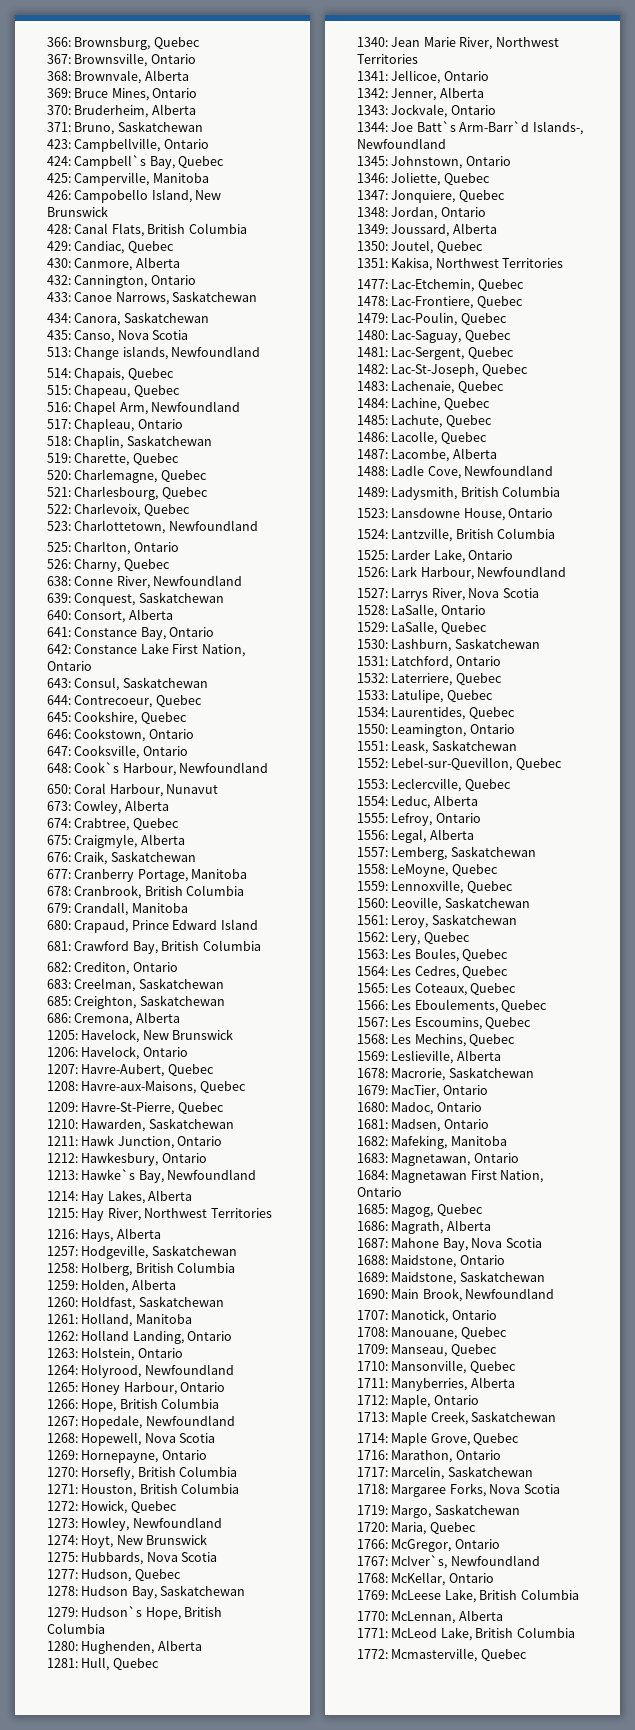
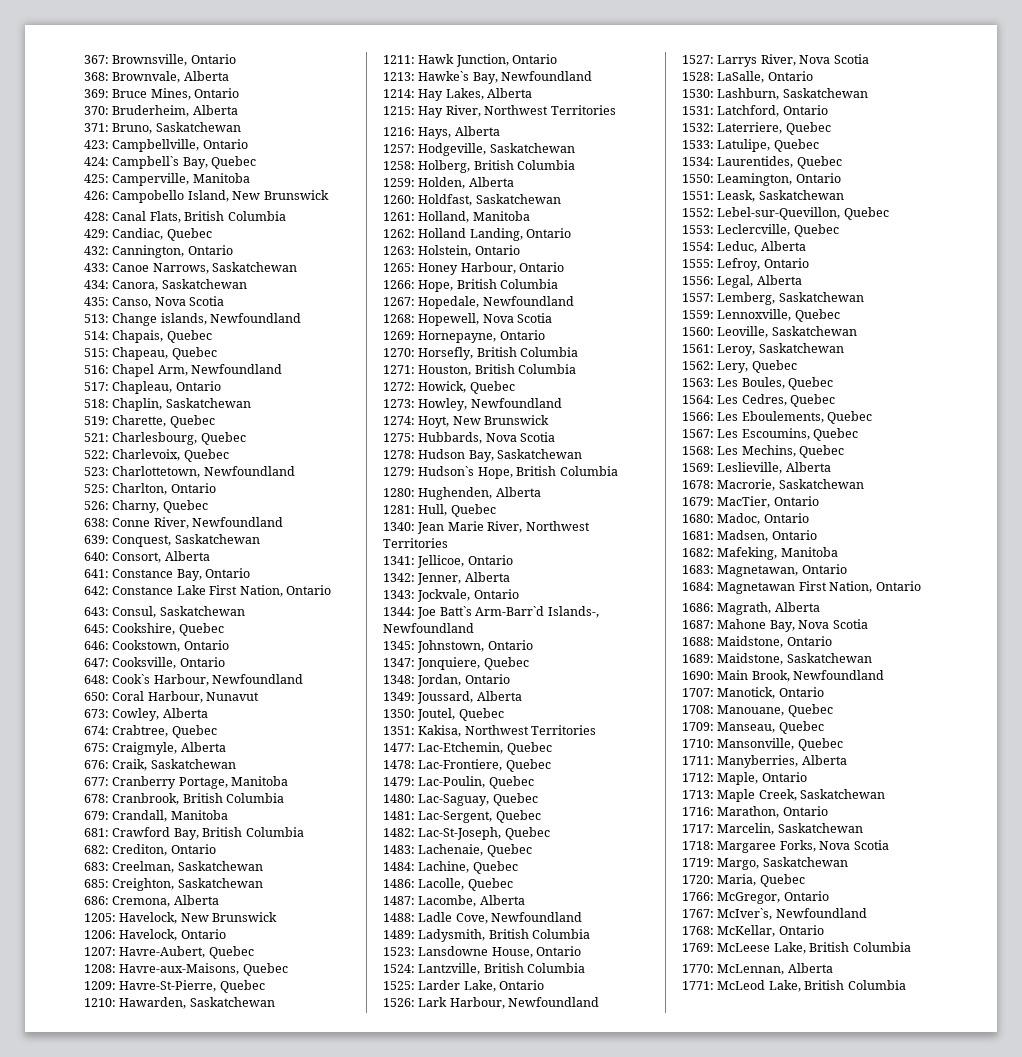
- 366: Brownsburg, Quebec
- 430: Canmore, Alberta
- 520: Charlemagne, Quebec
- 644: Contrecoeur, Quebec
- 680: Crapaud, Prince Edward Island
- 1212: Hawkesbury, Ontario
- 1264: Holyrood, Newfoundland
- 1277: Hudson, Quebec
- 1346: Joliette, Quebec
- 1485: Lachute, Quebec
- 1529: LaSalle, Quebec
- 1558: LeMoyne, Quebec
- 1565: Les Coteaux, Quebec
- 1685: Magog, Quebec
- 1714: Maple Grove, Quebec
- 1772: Mcmasterville, Quebec

